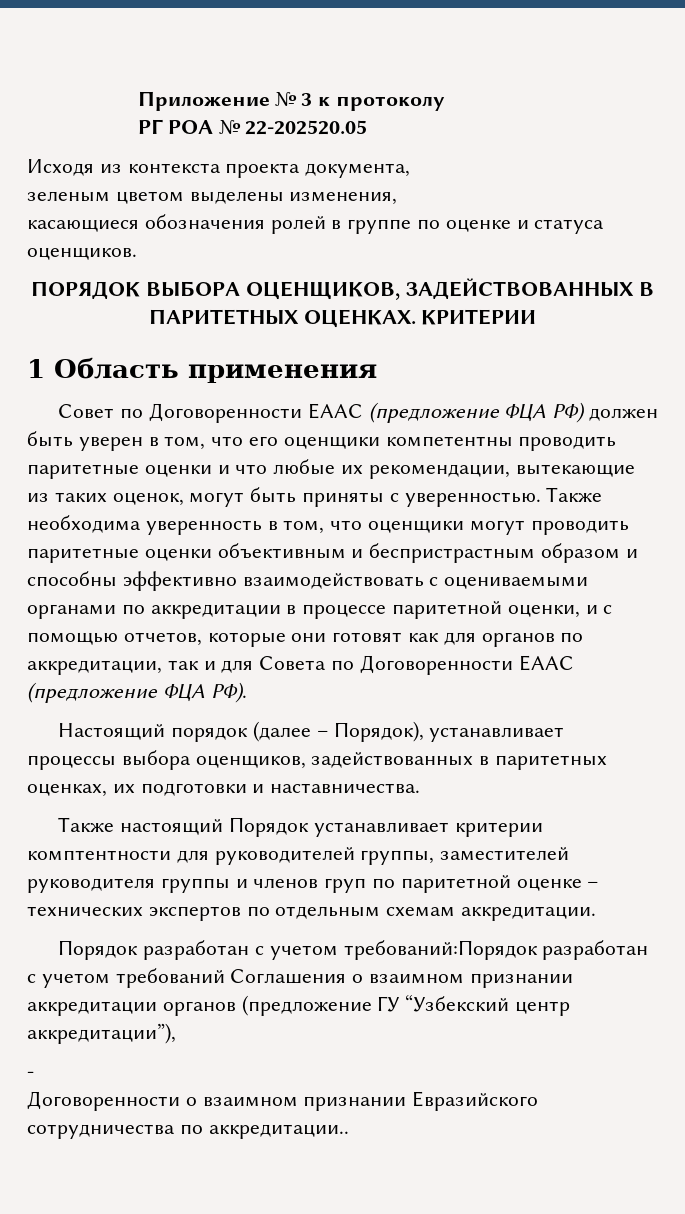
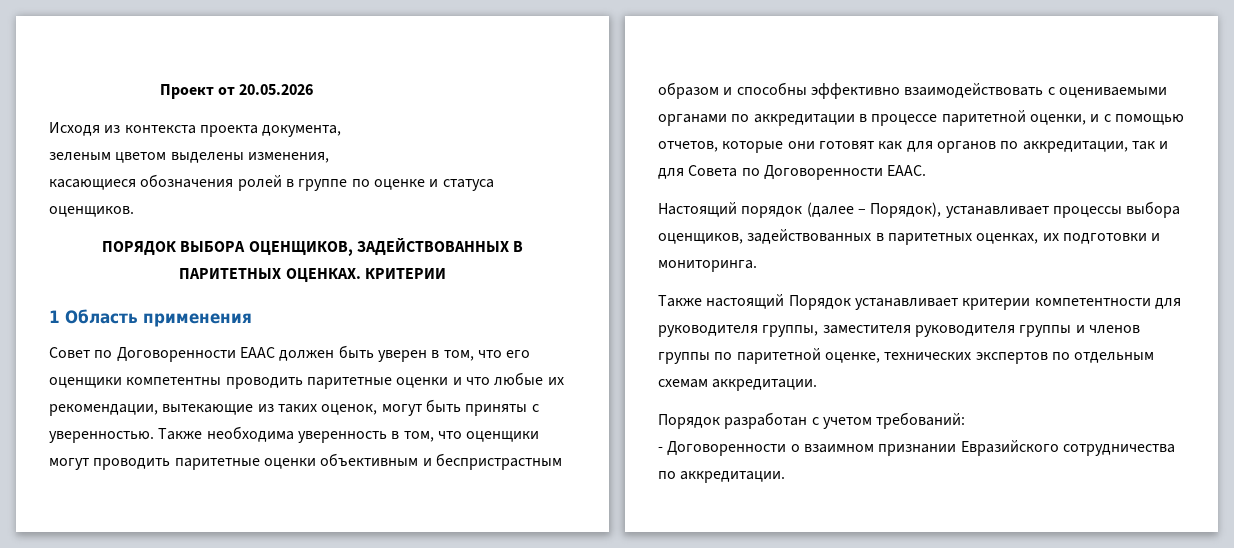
- Приложение № 3 к протоколу
- РГ РОА № 22-202520.05
+ Проект от 20.05.2026
- Совет по Договоренности ЕААС (предложение ФЦА РФ) должен быть уверен в том, что его оценщики компетентны проводить паритетные оценки и что любые их рекомендации, вытекающие из таких оценок, могут быть приняты с уверенностью.
+ Совет по Договоренности ЕААС должен быть уверен в том, что его оценщики компетентны проводить паритетные оценки и что любые их рекомендации, вытекающие из таких оценок, могут быть приняты с уверенностью.
- Также необходима уверенность в том, что оценщики могут проводить паритетные оценки объективным и беспристрастным образом и способны эффективно взаимодействовать с оцениваемыми органами по аккредитации в процессе паритетной оценки, и с помощью отчетов, которые они готовят как для органов по аккредитации, так и для Совета по Договоренности ЕААС (предложение ФЦА РФ).
+ Также необходима уверенность в том, что оценщики могут проводить паритетные оценки объективным и беспристрастным образом и способны эффективно взаимодействовать с оцениваемыми органами по аккредитации в процессе паритетной оценки, и с помощью отчетов, которые они готовят как для органов по аккредитации, так и для Совета по Договоренности ЕААС.
- Настоящий порядок (далее – Порядок), устанавливает процессы выбора оценщиков, задействованных в паритетных оценках, их подготовки и наставничества.
+ Настоящий порядок (далее – Порядок), устанавливает процессы выбора оценщиков, задействованных в паритетных оценках, их подготовки и мониторинга.
- Также настоящий Порядок устанавливает критерии комптентности для руководителей группы, заместителей руководителя группы и членов груп по паритетной оценке – технических экспертов по отдельным схемам аккредитации.
+ Также настоящий Порядок устанавливает критерии компетентности для руководителя группы, заместителя руководителя группы и членов группы по паритетной оценке, технических экспертов по отдельным схемам аккредитации.
- Порядок разработан с учетом требований:Порядок разработан с учетом требований Соглашения о взаимном признании аккредитации органов (предложение ГУ “Узбекский центр аккредитации”),
- -
- Договоренности о взаимном признании Евразийского сотрудничества по аккредитации..
+ Порядок разработан с учетом требований:
+ - Договоренности о взаимном признании Евразийского сотрудничества по аккредитации.

